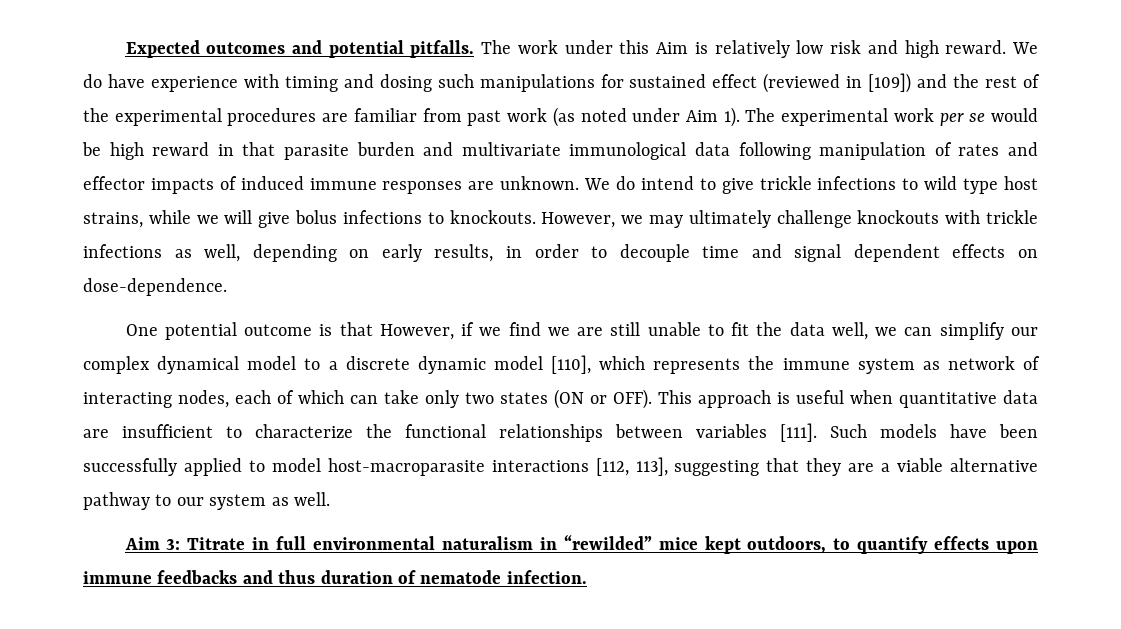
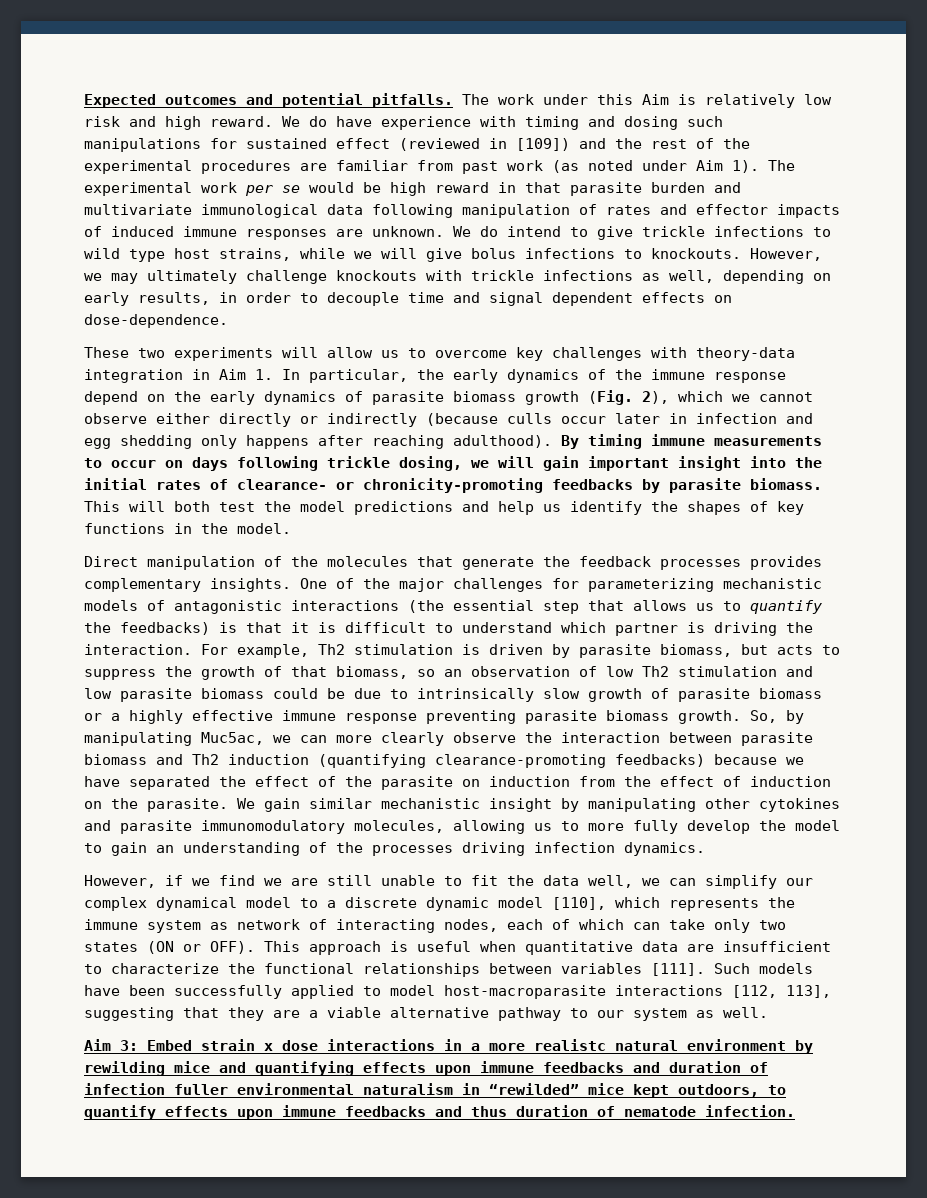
- One potential outcome is that However, if we find we are still unable to fit the data well, we can simplify our complex dynamical model to a discrete dynamic model [110], which represents the immune system as network of interacting nodes, each of which can take only two states (ON or OFF).
+ These two experiments will allow us to overcome key challenges with theory-data integration in Aim 1. In particular, the early dynamics of the immune response depend on the early dynamics of parasite biomass growth (Fig. 2), which we cannot observe either directly or indirectly (because culls occur later in infection and egg shedding only happens after reaching adulthood). By timing immune measurements to occur on days following trickle dosing, we will gain important insight into the initial rates of clearance- or chronicity-promoting feedbacks by parasite biomass. This will both test the model predictions and help us identify the shapes of key functions in the model.
+ Direct manipulation of the molecules that generate the feedback processes provides complementary insights. One of the major challenges for parameterizing mechanistic models of antagonistic interactions (the essential step that allows us to quantify the feedbacks) is that it is difficult to understand which partner is driving the interaction. For example, Th2 stimulation is driven by parasite biomass, but acts to suppress the growth of that biomass, so an observation of low Th2 stimulation and low parasite biomass could be due to intrinsically slow growth of parasite biomass or a highly effective immune response preventing parasite biomass growth. So, by manipulating Muc5ac, we can more clearly observe the interaction between parasite biomass and Th2 induction (quantifying clearance-promoting feedbacks) because we have separated the effect of the parasite on induction from the effect of induction on the parasite. We gain similar mechanistic insight by manipulating other cytokines and parasite immunomodulatory molecules, allowing us to more fully develop the model to gain an understanding of the processes driving infection dynamics.
+ However, if we find we are still unable to fit the data well, we can simplify our complex dynamical model to a discrete dynamic model [110], which represents the immune system as network of interacting nodes, each of which can take only two states (ON or OFF).
- Aim 3: Titrate in full environmental naturalism in “rewilded” mice kept outdoors, to quantify effects upon immune feedbacks and thus duration of nematode infection.
+ Aim 3: Embed strain x dose interactions in a more realistc natural environment by rewilding mice and quantifying effects upon immune feedbacks and duration of infection fuller environmental naturalism in “rewilded” mice kept outdoors, to quantify effects upon immune feedbacks and thus duration of nematode infection.

